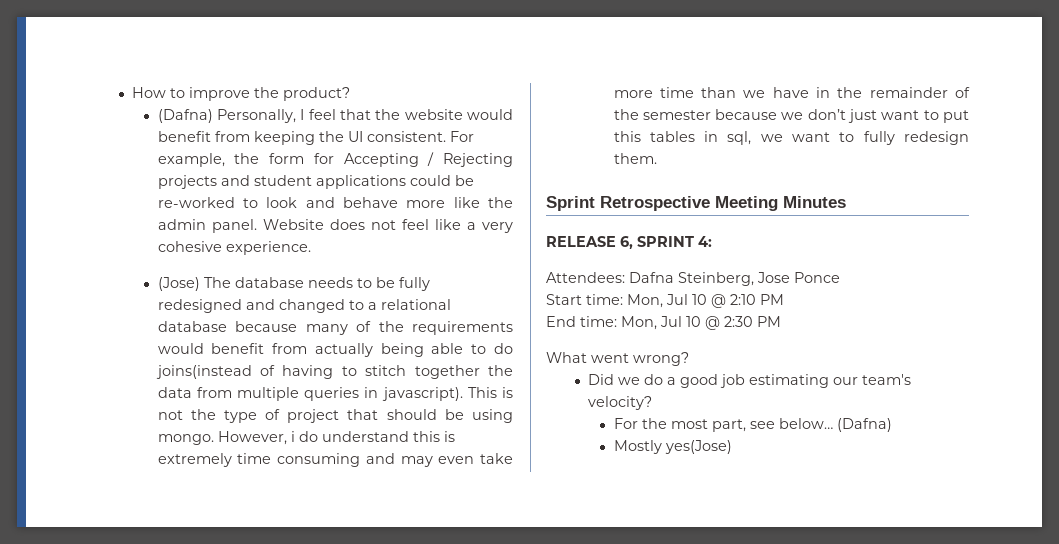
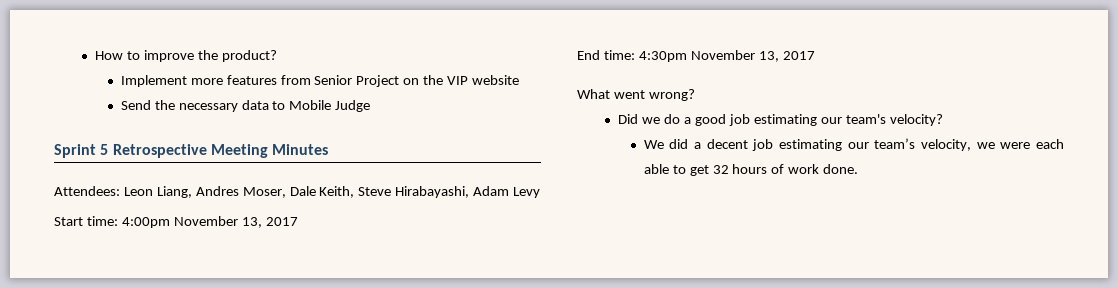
- (Dafna) Personally, I feel that the website would benefit from keeping the UI consistent. For example, the form for Accepting / Rejecting projects and student applications could be re-worked to look and behave more like the admin panel. Website does not feel like a very cohesive experience.
- (Jose) The database needs to be fully redesigned and changed to a relational database because many of the requirements would benefit from actually being able to do joins(instead of having to stitch together the data from multiple queries in javascript). This is not the type of project that should be using mongo. However, i do understand this is extremely time consuming and may even take more time than we have in the remainder of the semester because we don’t just want to put this tables in sql, we want to fully redesign them.
+ Implement more features from Senior Project on the VIP website
+ Send the necessary data to Mobile Judge
- Sprint Retrospective Meeting Minutes
+ Sprint 5 Retrospective Meeting Minutes
- RELEASE 6, SPRINT 4:
- Attendees: Dafna Steinberg, Jose Ponce
- Start time: Mon, Jul 10 @ 2:10 PM
- End time: Mon, Jul 10 @ 2:30 PM
+ Attendees: Leon Liang, Andres Moser, Dale Keith, Steve Hirabayashi, Adam Levy
+ Start time: 4:00pm November 13, 2017
+ End time: 4:30pm November 13, 2017
- For the most part, see below… (Dafna)
- Mostly yes(Jose)
+ We did a decent job estimating our team’s velocity, we were each able to get 32 hours of work done.

